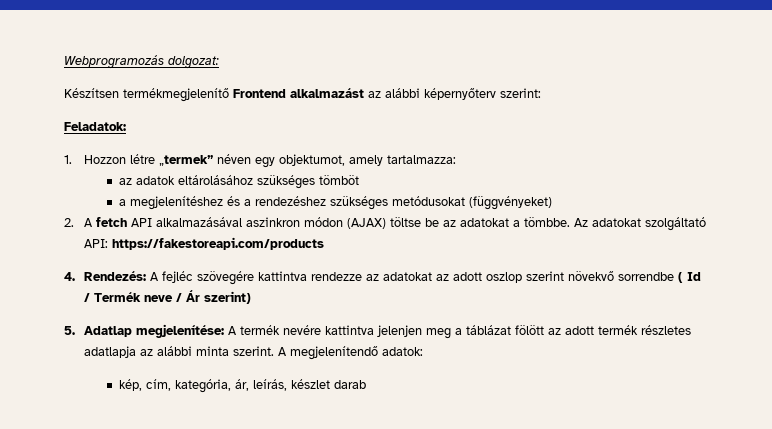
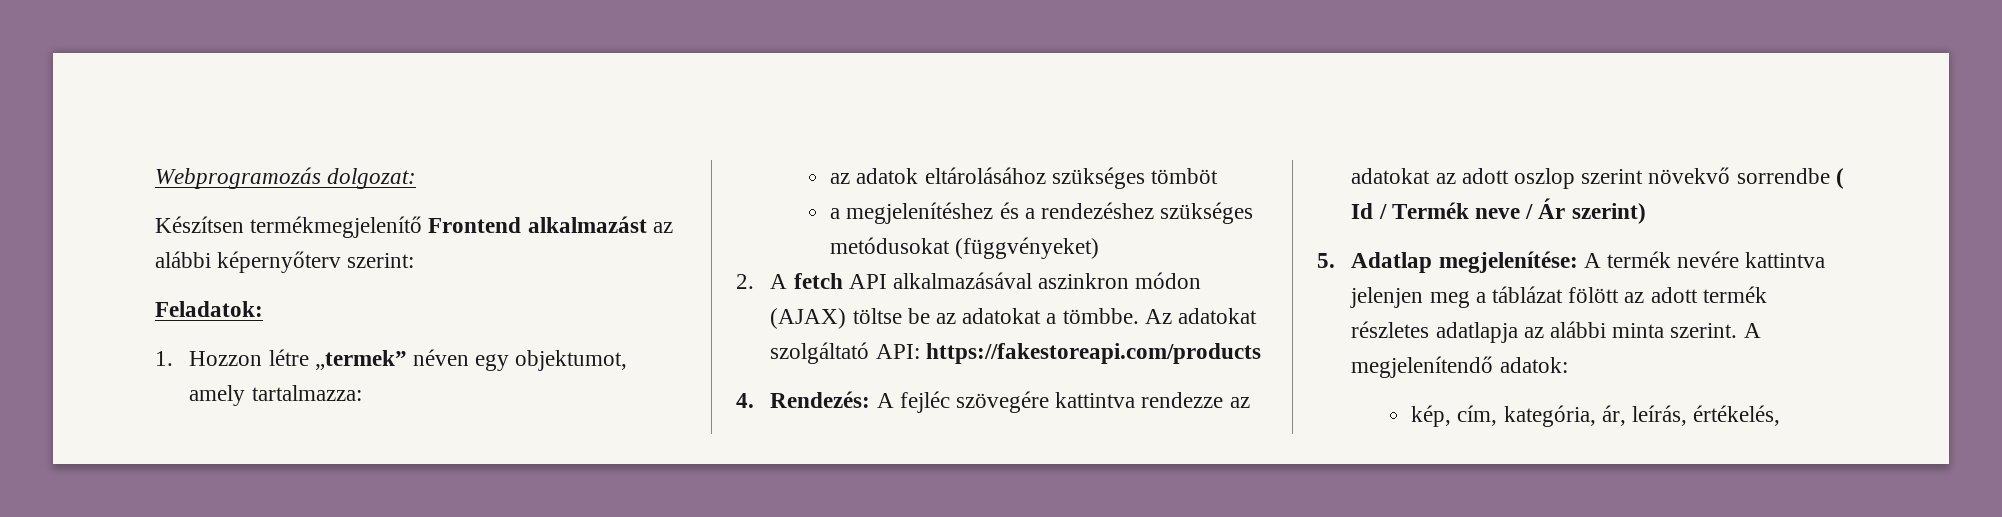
- kép, cím, kategória, ár, leírás, készlet darab
+ kép, cím, kategória, ár, leírás, értékelés,

